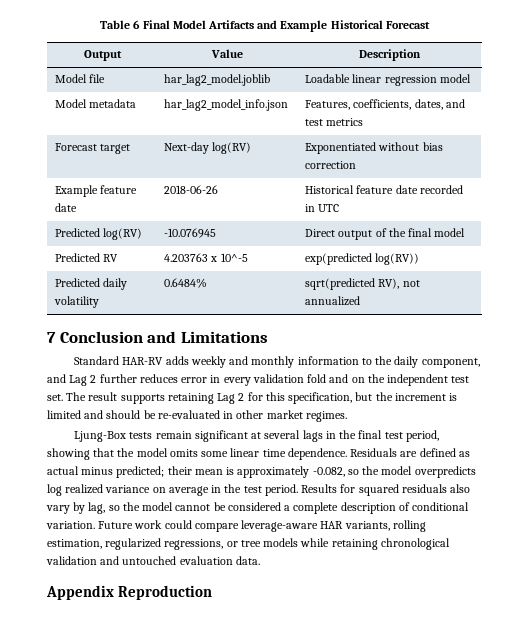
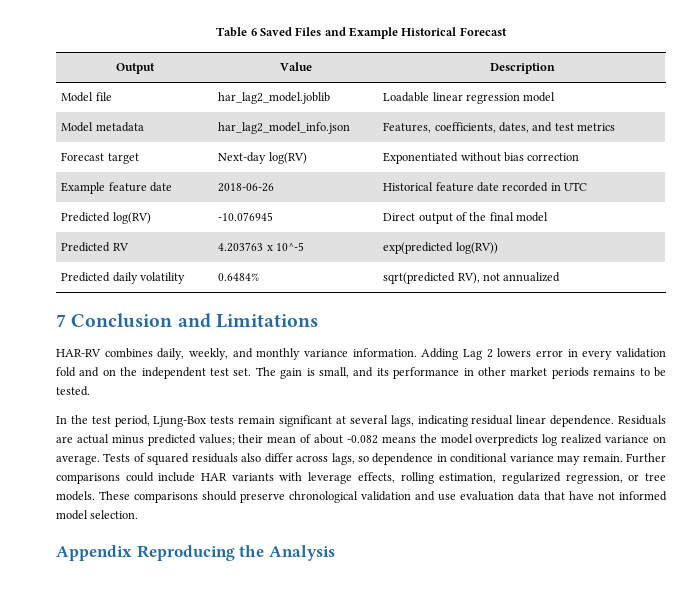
- Table 6 Final Model Artifacts and Example Historical Forecast
+ Table 6 Saved Files and Example Historical Forecast
- Standard HAR-RV adds weekly and monthly information to the daily component, and Lag 2 further reduces error in every validation fold and on the independent test set.
+ HAR-RV combines daily, weekly, and monthly variance information. Adding Lag 2 lowers error in every validation fold and on the independent test set.
- The result supports retaining Lag 2 for this specification, but the increment is limited and should be re-evaluated in other market regimes.
- Ljung-Box tests remain significant at several lags in the final test period, showing that the model omits some linear time dependence. Residuals are defined as actual minus predicted; their mean is approximately -0.082, so the model overpredicts log realized variance on average in the test period. Results for squared residuals also vary by lag, so the model cannot be considered a complete description of conditional variation. Future work could compare leverage-aware HAR variants, rolling estimation, regularized regressions, or tree models while retaining chronological validation and untouched evaluation data.
- Appendix Reproduction
+ The gain is small, and its performance in other market periods remains to be tested.
+ In the test period, Ljung-Box tests remain significant at several lags, indicating residual linear dependence. Residuals are actual minus predicted values; their mean of about -0.082 means the model overpredicts log realized variance on average. Tests of squared residuals also differ across lags, so dependence in conditional variance may remain. Further comparisons could include HAR variants with leverage effects, rolling estimation, regularized regression, or tree models. These comparisons should preserve chronological validation and use evaluation data that have not informed model selection.
+ Appendix Reproducing the Analysis

